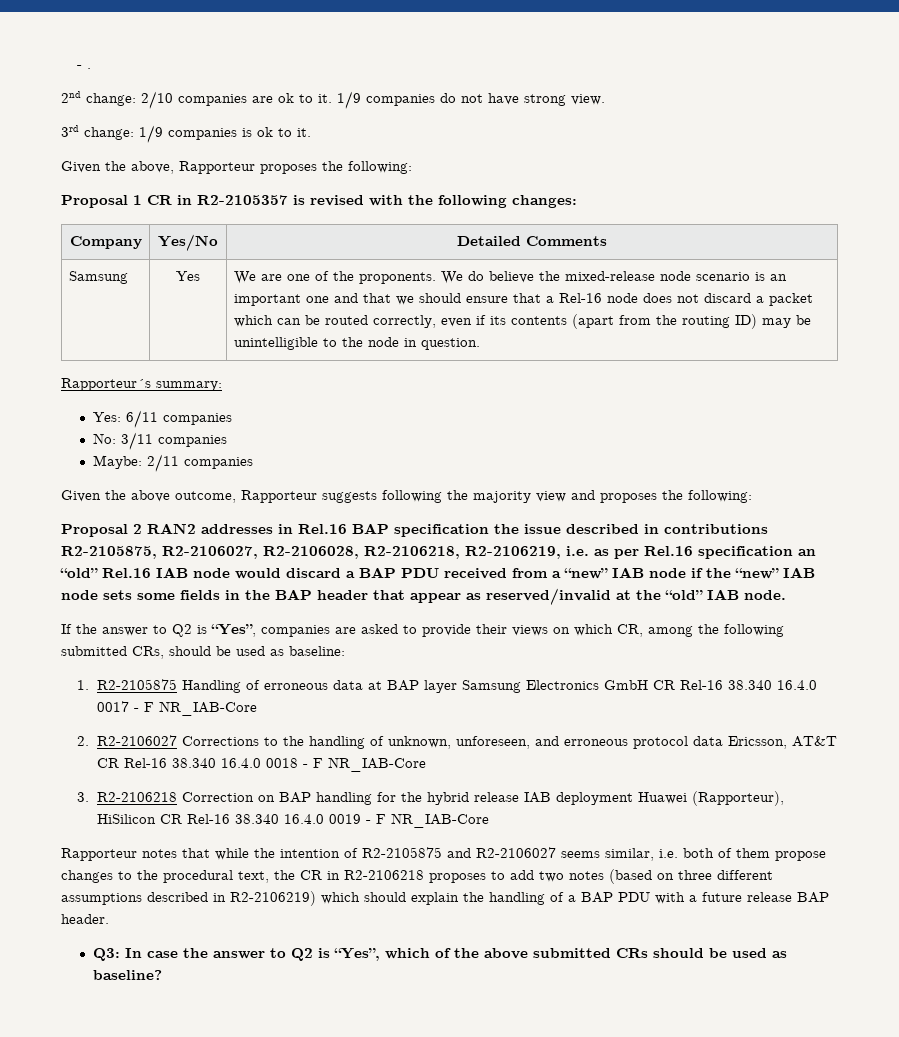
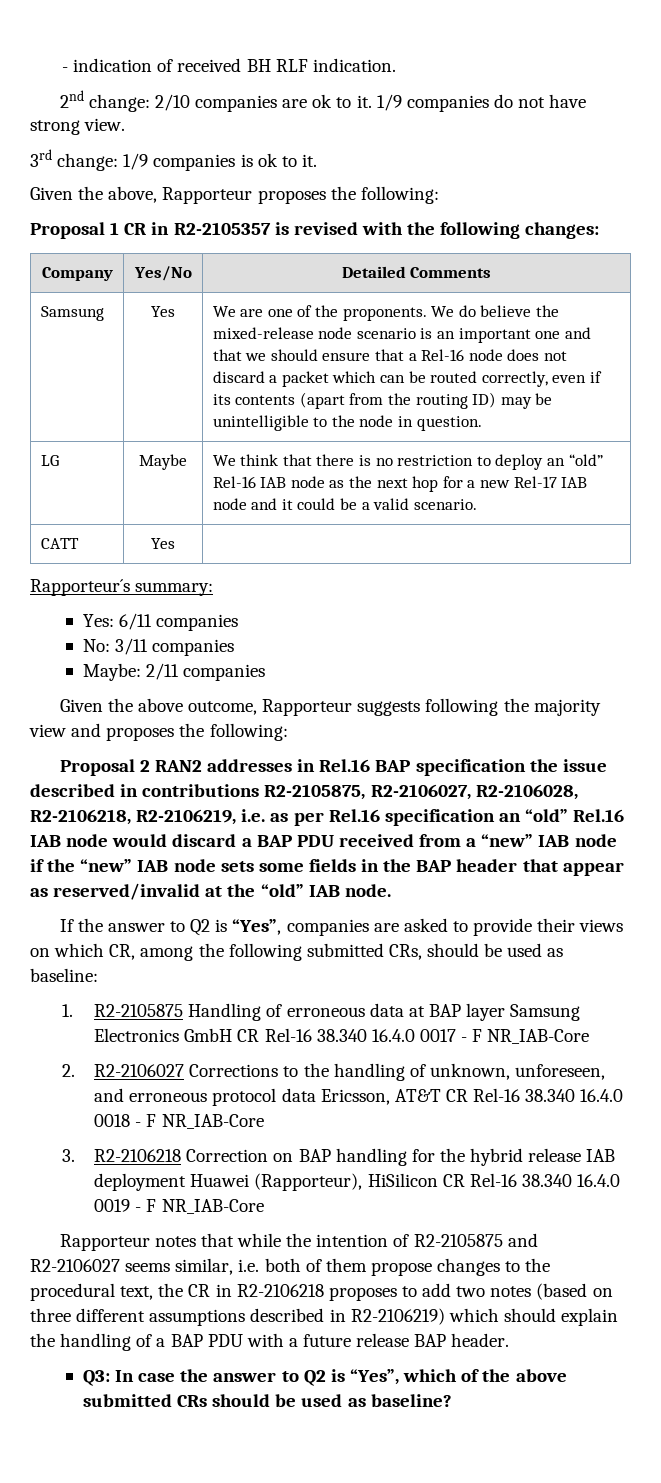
- - .
+ - indication of received BH RLF indication.
+ LG | Maybe | We think that there is no restriction to deploy an “old” Rel-16 IAB node as the next hop for a new Rel-17 IAB node and it could be a valid scenario.
+ CATT | Yes |

